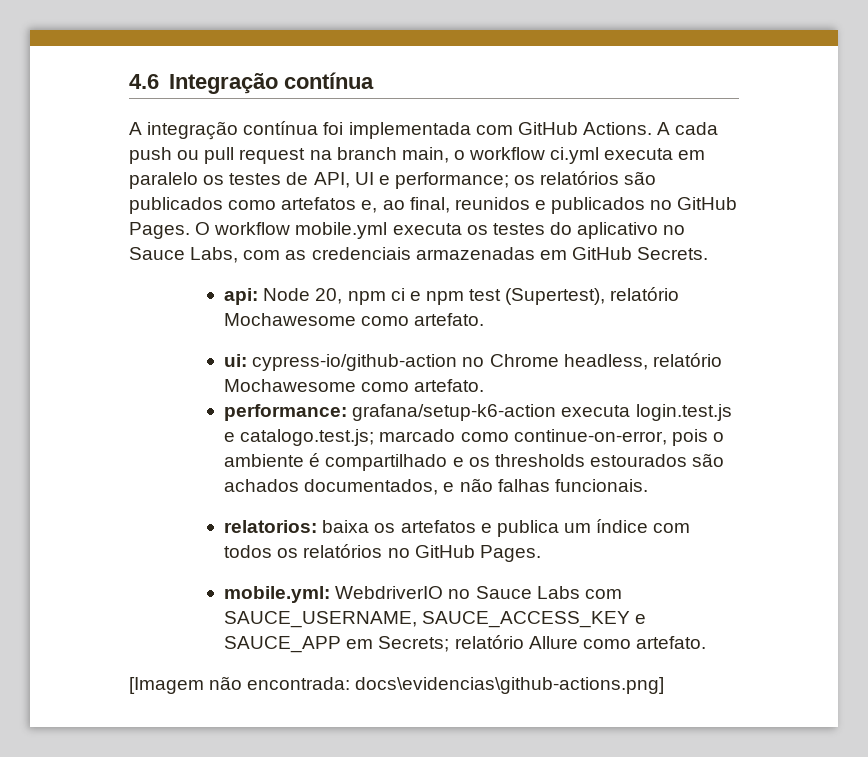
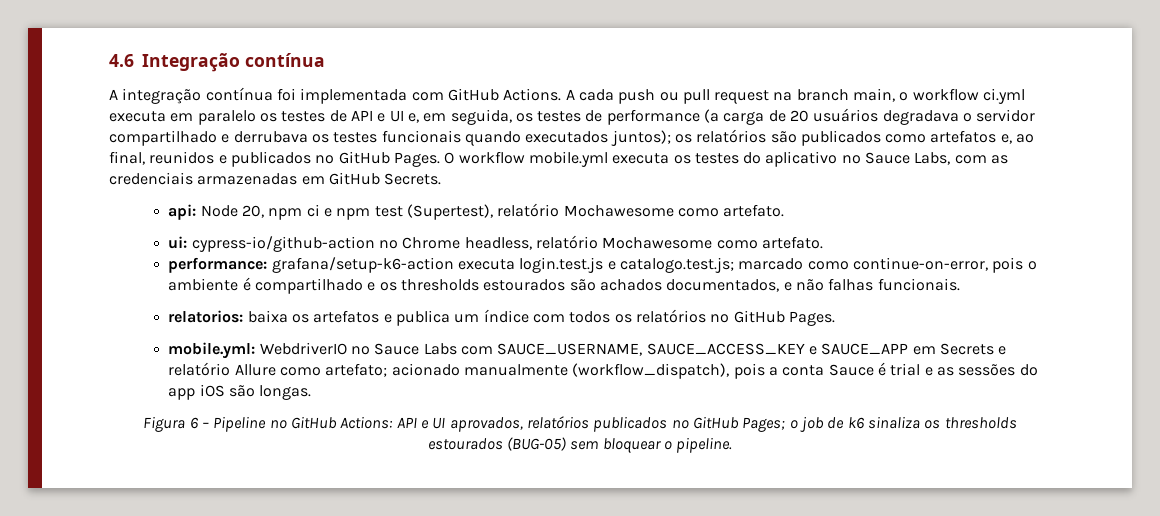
- A cada push ou pull request na branch main, o workflow ci.yml executa em paralelo os testes de API, UI e performance; os relatórios são publicados como artefatos e, ao final, reunidos e publicados no GitHub Pages.
+ A cada push ou pull request na branch main, o workflow ci.yml executa em paralelo os testes de API e UI e, em seguida, os testes de performance (a carga de 20 usuários degradava o servidor compartilhado e derrubava os testes funcionais quando executados juntos); os relatórios são publicados como artefatos e, ao final, reunidos e publicados no GitHub Pages.
- mobile.yml: WebdriverIO no Sauce Labs com SAUCE_USERNAME, SAUCE_ACCESS_KEY e SAUCE_APP em Secrets; relatório Allure como artefato.
- [Imagem não encontrada: docs\evidencias\github-actions.png]
+ mobile.yml: WebdriverIO no Sauce Labs com SAUCE_USERNAME, SAUCE_ACCESS_KEY e SAUCE_APP em Secrets e relatório Allure como artefato; acionado manualmente (workflow_dispatch), pois a conta Sauce é trial e as sessões do app iOS são longas.
+ Figura 6 – Pipeline no GitHub Actions: API e UI aprovados, relatórios publicados no GitHub Pages; o job de k6 sinaliza os thresholds estourados (BUG-05) sem bloquear o pipeline.

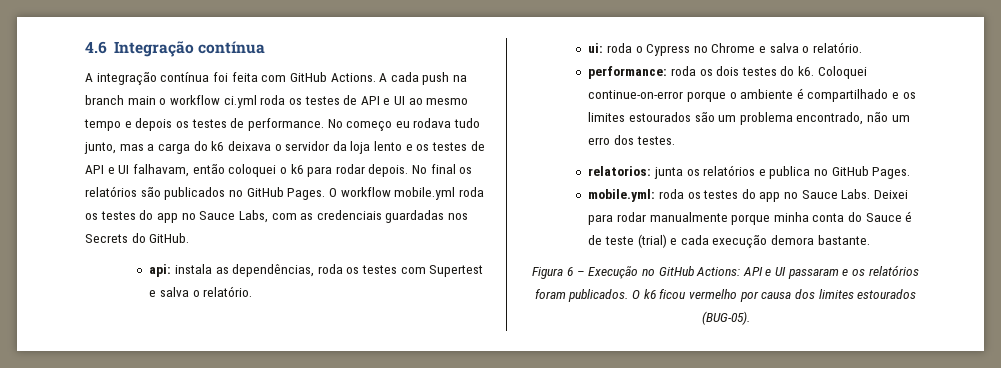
- A integração contínua foi implementada com GitHub Actions.
+ A integração contínua foi feita com GitHub Actions.
- A cada push ou pull request na branch main, o workflow ci.yml executa em paralelo os testes de API e UI e, em seguida, os testes de performance (a carga de 20 usuários degradava o servidor compartilhado e derrubava os testes funcionais quando executados juntos); os relatórios são publicados como artefatos e, ao final, reunidos e publicados no GitHub Pages.
+ A cada push na branch main o workflow ci.yml roda os testes de API e UI ao mesmo tempo e depois os testes de performance. No começo eu rodava tudo junto, mas a carga do k6 deixava o servidor da loja lento e os testes de API e UI falhavam, então coloquei o k6 para rodar depois. No final os relatórios são publicados no GitHub Pages.
- O workflow mobile.yml executa os testes do aplicativo no Sauce Labs, com as credenciais armazenadas em GitHub Secrets.
- api: Node 20, npm ci e npm test (Supertest), relatório Mochawesome como artefato.
- ui: cypress-io/github-action no Chrome headless, relatório Mochawesome como artefato.
- performance: grafana/setup-k6-action executa login.test.js e catalogo.test.js; marcado como continue-on-error, pois o ambiente é compartilhado e os thresholds estourados são achados documentados, e não falhas funcionais.
- relatorios: baixa os artefatos e publica um índice com todos os relatórios no GitHub Pages.
- mobile.yml: WebdriverIO no Sauce Labs com SAUCE_USERNAME, SAUCE_ACCESS_KEY e SAUCE_APP em Secrets e relatório Allure como artefato; acionado manualmente (workflow_dispatch), pois a conta Sauce é trial e as sessões do app iOS são longas.
+ O workflow mobile.yml roda os testes do app no Sauce Labs, com as credenciais guardadas nos Secrets do GitHub.
+ api: instala as dependências, roda os testes com Supertest e salva o relatório.
+ ui: roda o Cypress no Chrome e salva o relatório.
+ performance: roda os dois testes do k6. Coloquei continue-on-error porque o ambiente é compartilhado e os limites estourados são um problema encontrado, não um erro dos testes.
+ relatorios: junta os relatórios e publica no GitHub Pages.
+ mobile.yml: roda os testes do app no Sauce Labs. Deixei para rodar manualmente porque minha conta do Sauce é de teste (trial) e cada execução demora bastante.
- Figura 6 – Pipeline no GitHub Actions: API e UI aprovados, relatórios publicados no GitHub Pages; o job de k6 sinaliza os thresholds estourados (BUG-05) sem bloquear o pipeline.
+ Figura 6 – Execução no GitHub Actions: API e UI passaram e os relatórios foram publicados. O k6 ficou vermelho por causa dos limites estourados (BUG-05).

